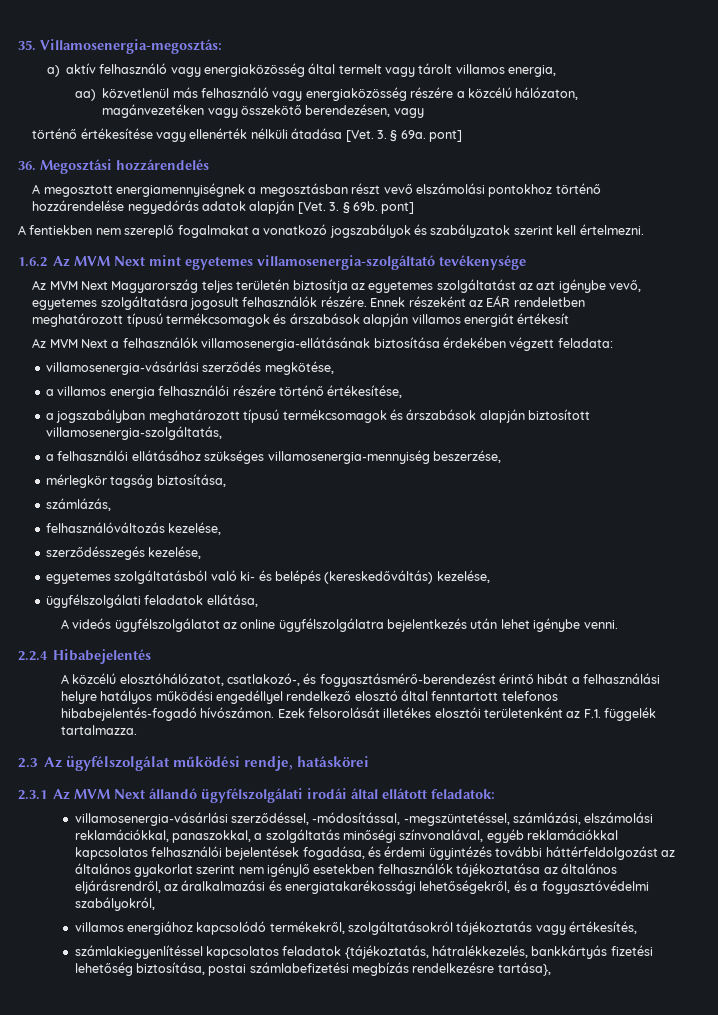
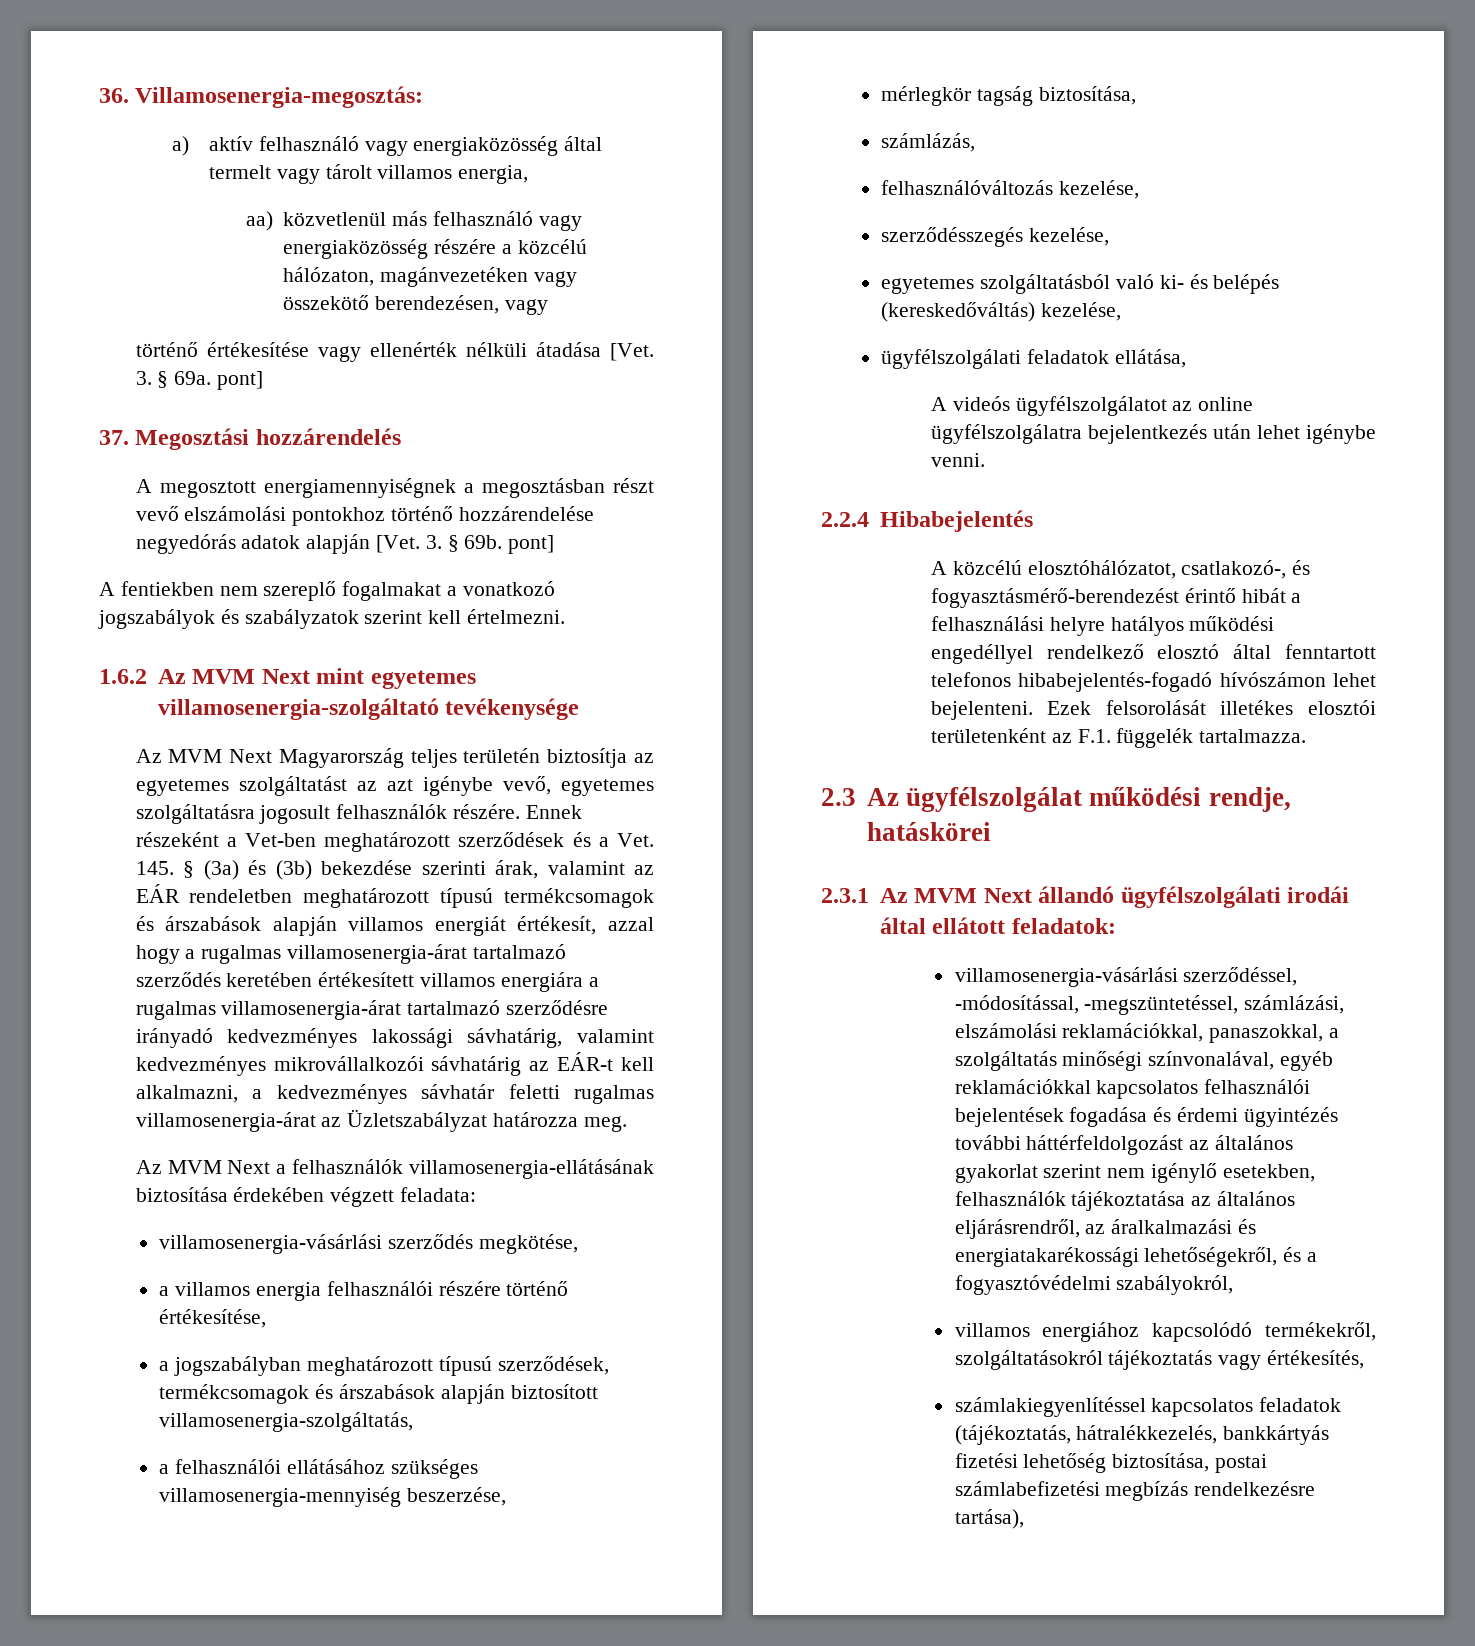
- 35. Villamosenergia-megosztás:
+ 36. Villamosenergia-megosztás:
- 36. Megosztási hozzárendelés
+ 37. Megosztási hozzárendelés
- Ennek részeként az EÁR rendeletben meghatározott típusú termékcsomagok és árszabások alapján villamos energiát értékesít
+ Ennek részeként a Vet-ben meghatározott szerződések és a Vet. 145. § (3a) és (3b) bekezdése szerinti árak, valamint az EÁR rendeletben meghatározott típusú termékcsomagok és árszabások alapján villamos energiát értékesít, azzal hogy a rugalmas villamosenergia-árat tartalmazó szerződés keretében értékesített villamos energiára a rugalmas villamosenergia-árat tartalmazó szerződésre irányadó kedvezményes lakossági sávhatárig, valamint kedvezményes mikrovállalkozói sávhatárig az EÁR-t kell alkalmazni, a kedvezményes sávhatár feletti rugalmas villamosenergia-árat az Üzletszabályzat határozza meg.
- a jogszabályban meghatározott típusú termékcsomagok és árszabások alapján biztosított villamosenergia-szolgáltatás,
+ a jogszabályban meghatározott típusú szerződések, termékcsomagok és árszabások alapján biztosított villamosenergia-szolgáltatás,
- A közcélú elosztóhálózatot, csatlakozó-, és fogyasztásmérő-berendezést érintő hibát a felhasználási helyre hatályos működési engedéllyel rendelkező elosztó által fenntartott telefonos hibabejelentés-fogadó hívószámon.
+ A közcélú elosztóhálózatot, csatlakozó-, és fogyasztásmérő-berendezést érintő hibát a felhasználási helyre hatályos működési engedéllyel rendelkező elosztó által fenntartott telefonos hibabejelentés-fogadó hívószámon lehet bejelenteni.
- villamosenergia-vásárlási szerződéssel, -módosítással, -megszüntetéssel, számlázási, elszámolási reklamációkkal, panaszokkal, a szolgáltatás minőségi színvonalával, egyéb reklamációkkal kapcsolatos felhasználói bejelentések fogadása, és érdemi ügyintézés további háttérfeldolgozást az általános gyakorlat szerint nem igénylő esetekben felhasználók tájékoztatása az általános eljárásrendről, az áralkalmazási és energiatakarékossági lehetőségekről, és a fogyasztóvédelmi szabályokról,
+ villamosenergia-vásárlási szerződéssel, -módosítással, -megszüntetéssel, számlázási, elszámolási reklamációkkal, panaszokkal, a szolgáltatás minőségi színvonalával, egyéb reklamációkkal kapcsolatos felhasználói bejelentések fogadása és érdemi ügyintézés további háttérfeldolgozást az általános gyakorlat szerint nem igénylő esetekben, felhasználók tájékoztatása az általános eljárásrendről, az áralkalmazási és energiatakarékossági lehetőségekről, és a fogyasztóvédelmi szabályokról,
- számlakiegyenlítéssel kapcsolatos feladatok {tájékoztatás, hátralékkezelés, bankkártyás fizetési lehetőség biztosítása, postai számlabefizetési megbízás rendelkezésre tartása},
+ számlakiegyenlítéssel kapcsolatos feladatok (tájékoztatás, hátralékkezelés, bankkártyás fizetési lehetőség biztosítása, postai számlabefizetési megbízás rendelkezésre tartása),

